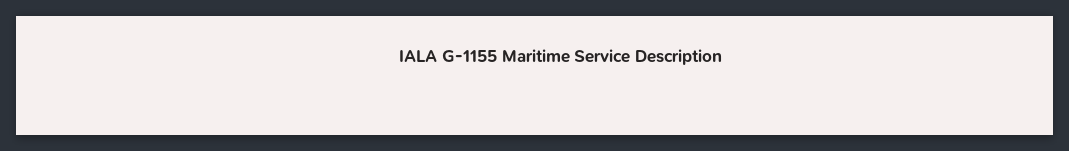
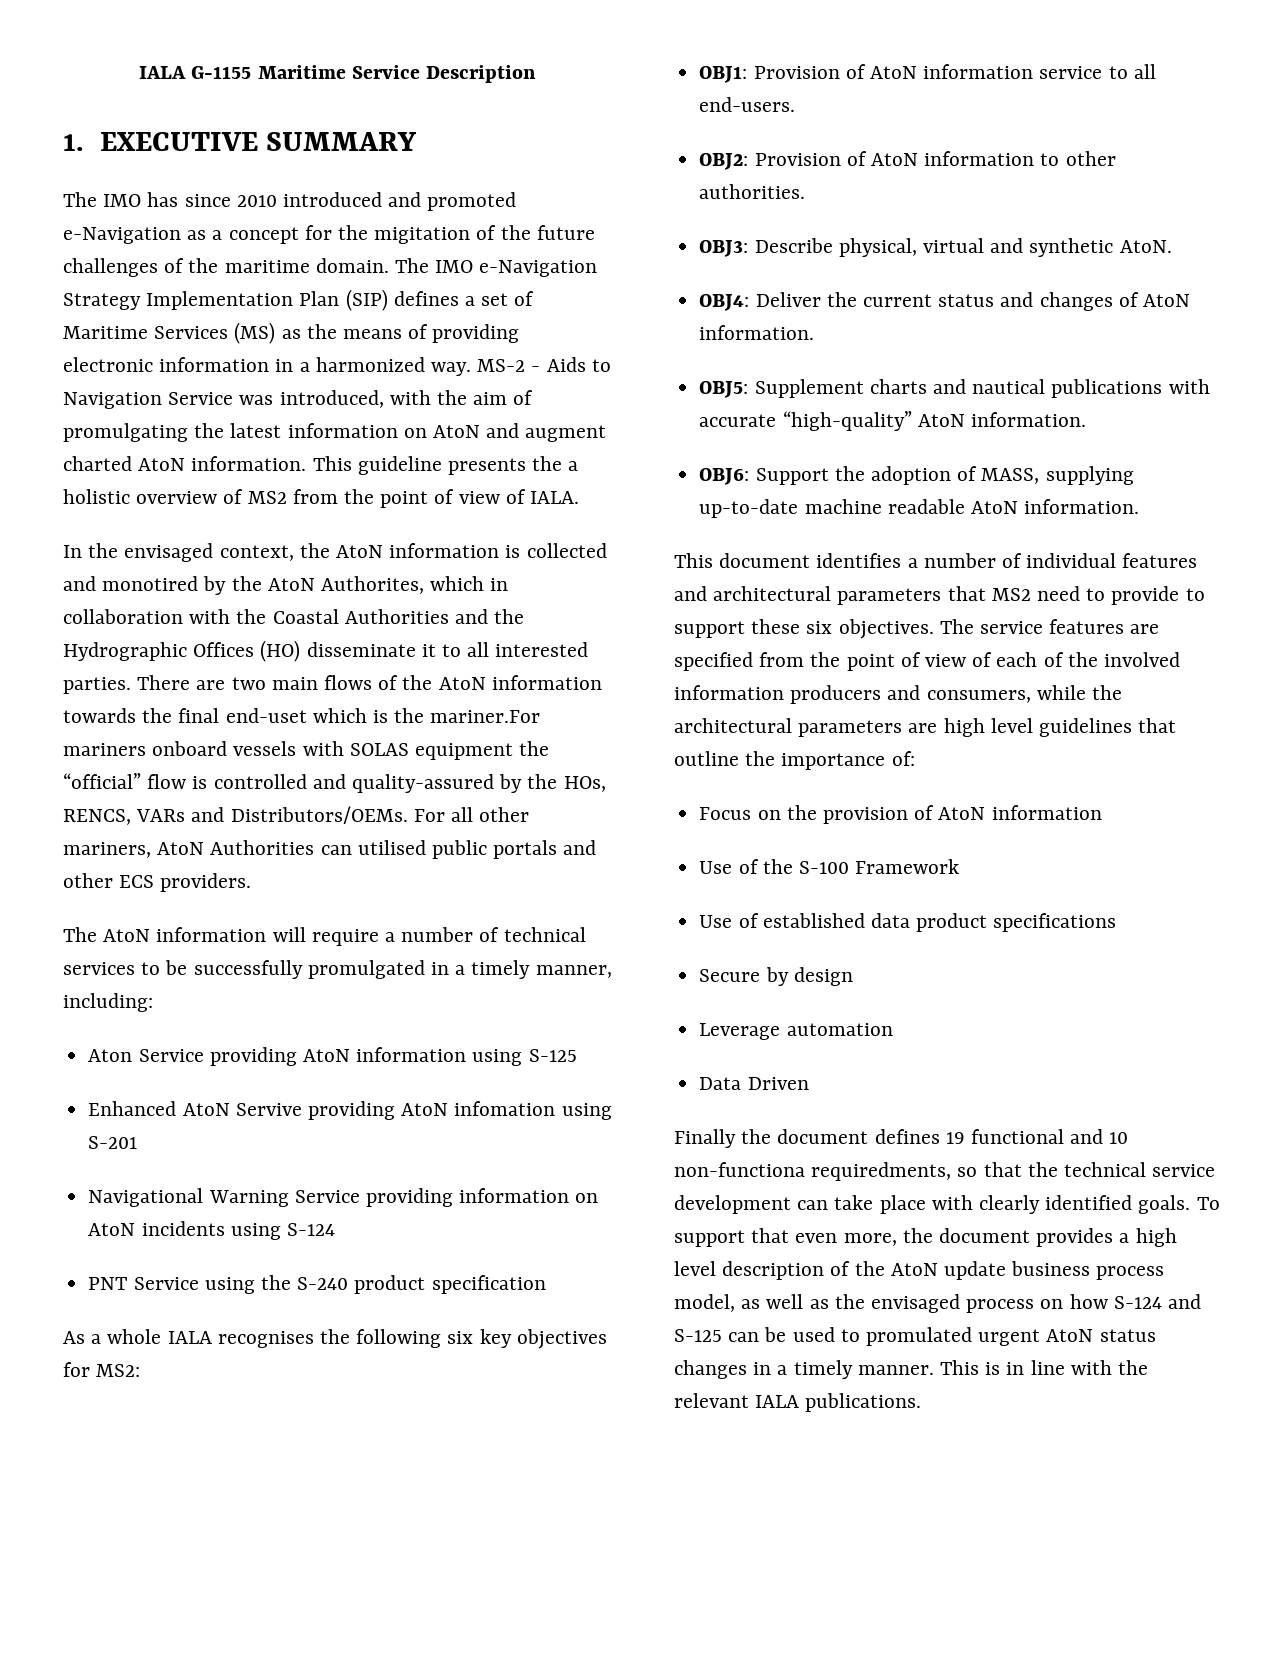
+ 1. EXECUTIVE SUMMARY
+ The IMO has since 2010 introduced and promoted e-Navigation as a concept for the migitation of the future challenges of the maritime domain. The IMO e-Navigation Strategy Implementation Plan (SIP) defines a set of Maritime Services (MS) as the means of providing electronic information in a harmonized way. MS-2 - Aids to Navigation Service was introduced, with the aim of promulgating the latest information on AtoN and augment charted AtoN information. This guideline presents the a holistic overview of MS2 from the point of view of IALA.
+ In the envisaged context, the AtoN information is collected and monotired by the AtoN Authorites, which in collaboration with the Coastal Authorities and the Hydrographic Offices (HO) disseminate it to all interested parties. There are two main flows of the AtoN information towards the final end-uset which is the mariner.For mariners onboard vessels with SOLAS equipment the “official” flow is controlled and quality-assured by the HOs, RENCS, VARs and Distributors/OEMs. For all other mariners, AtoN Authorities can utilised public portals and other ECS providers.
+ The AtoN information will require a number of technical services to be successfully promulgated in a timely manner, including:
+ Aton Service providing AtoN information using S-125
+ Enhanced AtoN Servive providing AtoN infomation using S-201
+ Navigational Warning Service providing information on AtoN incidents using S-124
+ PNT Service using the S-240 product specification
+ As a whole IALA recognises the following six key objectives for MS2:
+ OBJ1: Provision of AtoN information service to all end-users.
+ OBJ2: Provision of AtoN information to other authorities.
+ OBJ3: Describe physical, virtual and synthetic AtoN.
+ OBJ4: Deliver the current status and changes of AtoN information.
+ OBJ5: Supplement charts and nautical publications with accurate “high-quality” AtoN information.
+ OBJ6: Support the adoption of MASS, supplying up-to-date machine readable AtoN information.
+ This document identifies a number of individual features and architectural parameters that MS2 need to provide to support these six objectives. The service features are specified from the point of view of each of the involved information producers and consumers, while the architectural parameters are high level guidelines that outline the importance of:
+ Focus on the provision of AtoN information
+ Use of the S-100 Framework
+ Use of established data product specifications
+ Secure by design
+ Leverage automation
+ Data Driven
+ Finally the document defines 19 functional and 10 non-functiona requiredments, so that the technical service development can take place with clearly identified goals. To support that even more, the document provides a high level description of the AtoN update business process model, as well as the envisaged process on how S-124 and S-125 can be used to promulated urgent AtoN status changes in a timely manner. This is in line with the relevant IALA publications.

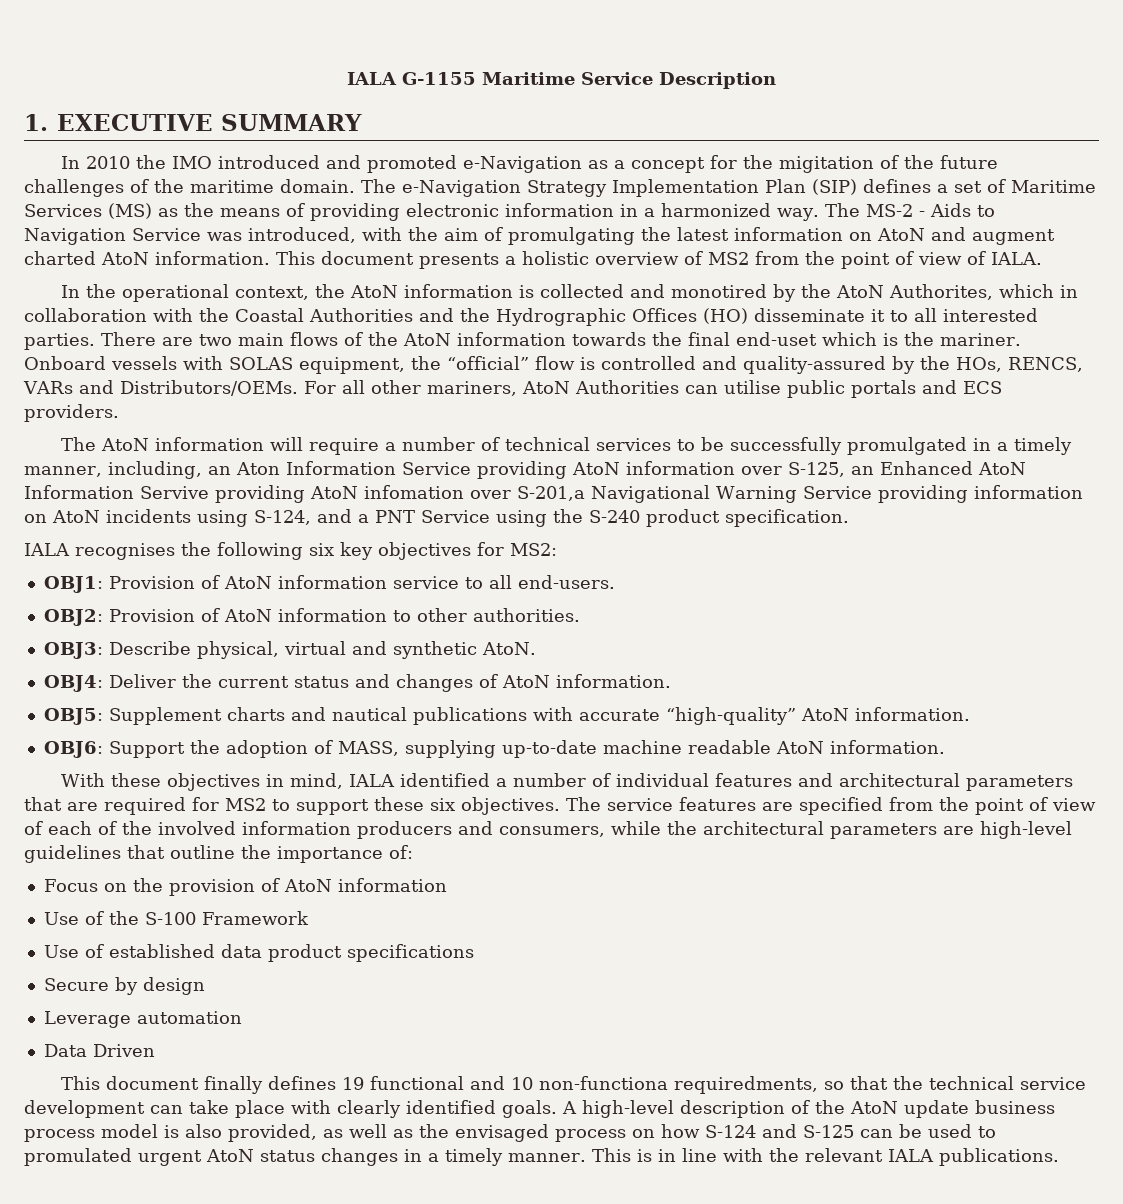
- The IMO has since 2010 introduced and promoted e-Navigation as a concept for the migitation of the future challenges of the maritime domain.
+ In 2010 the IMO introduced and promoted e-Navigation as a concept for the migitation of the future challenges of the maritime domain.
- The IMO e-Navigation Strategy Implementation Plan (SIP) defines a set of Maritime Services (MS) as the means of providing electronic information in a harmonized way.
+ The e-Navigation Strategy Implementation Plan (SIP) defines a set of Maritime Services (MS) as the means of providing electronic information in a harmonized way.
- MS-2 - Aids to Navigation Service was introduced, with the aim of promulgating the latest information on AtoN and augment charted AtoN information.
+ The MS-2 - Aids to Navigation Service was introduced, with the aim of promulgating the latest information on AtoN and augment charted AtoN information.
- This guideline presents the a holistic overview of MS2 from the point of view of IALA.
+ This document presents a holistic overview of MS2 from the point of view of IALA.
- In the envisaged context, the AtoN information is collected and monotired by the AtoN Authorites, which in collaboration with the Coastal Authorities and the Hydrographic Offices (HO) disseminate it to all interested parties.
+ In the operational context, the AtoN information is collected and monotired by the AtoN Authorites, which in collaboration with the Coastal Authorities and the Hydrographic Offices (HO) disseminate it to all interested parties.
- There are two main flows of the AtoN information towards the final end-uset which is the mariner.For mariners onboard vessels with SOLAS equipment the “official” flow is controlled and quality-assured by the HOs, RENCS, VARs and Distributors/OEMs.
+ There are two main flows of the AtoN information towards the final end-uset which is the mariner. Onboard vessels with SOLAS equipment, the “official” flow is controlled and quality-assured by the HOs, RENCS, VARs and Distributors/OEMs.
- For all other mariners, AtoN Authorities can utilised public portals and other ECS providers.
+ For all other mariners, AtoN Authorities can utilise public portals and ECS providers.
- The AtoN information will require a number of technical services to be successfully promulgated in a timely manner, including:
- Aton Service providing AtoN information using S-125
- Enhanced AtoN Servive providing AtoN infomation using S-201
- Navigational Warning Service providing information on AtoN incidents using S-124
- PNT Service using the S-240 product specification
- As a whole IALA recognises the following six key objectives for MS2:
+ The AtoN information will require a number of technical services to be successfully promulgated in a timely manner, including, an Aton Information Service providing AtoN information over S-125, an Enhanced AtoN Information Servive providing AtoN infomation over S-201,a Navigational Warning Service providing information on AtoN incidents using S-124, and a PNT Service using the S-240 product specification.
+ IALA recognises the following six key objectives for MS2:
- This document identifies a number of individual features and architectural parameters that MS2 need to provide to support these six objectives.
+ With these objectives in mind, IALA identified a number of individual features and architectural parameters that are required for MS2 to support these six objectives.
- The service features are specified from the point of view of each of the involved information producers and consumers, while the architectural parameters are high level guidelines that outline the importance of:
+ The service features are specified from the point of view of each of the involved information producers and consumers, while the architectural parameters are high-level guidelines that outline the importance of:
- Finally the document defines 19 functional and 10 non-functiona requiredments, so that the technical service development can take place with clearly identified goals.
+ This document finally defines 19 functional and 10 non-functiona requiredments, so that the technical service development can take place with clearly identified goals.
- To support that even more, the document provides a high level description of the AtoN update business process model, as well as the envisaged process on how S-124 and S-125 can be used to promulated urgent AtoN status changes in a timely manner.
+ A high-level description of the AtoN update business process model is also provided, as well as the envisaged process on how S-124 and S-125 can be used to promulated urgent AtoN status changes in a timely manner.

